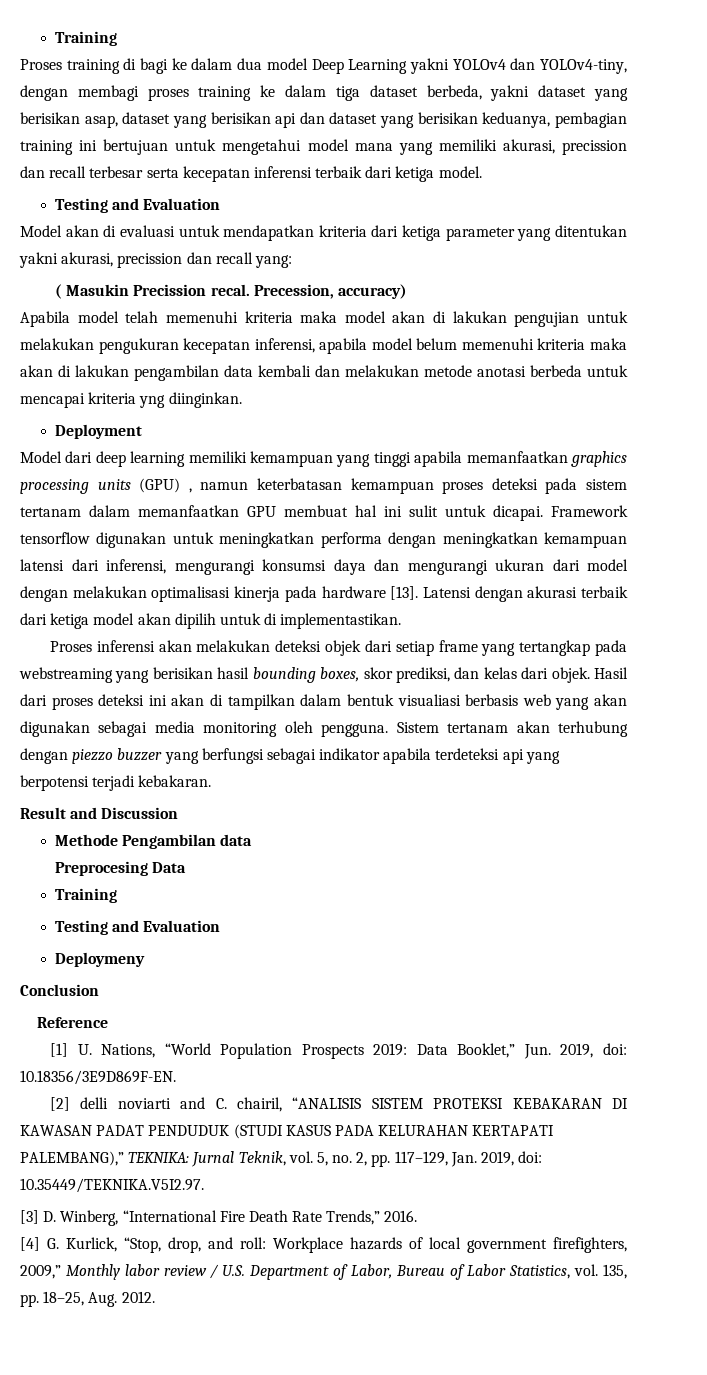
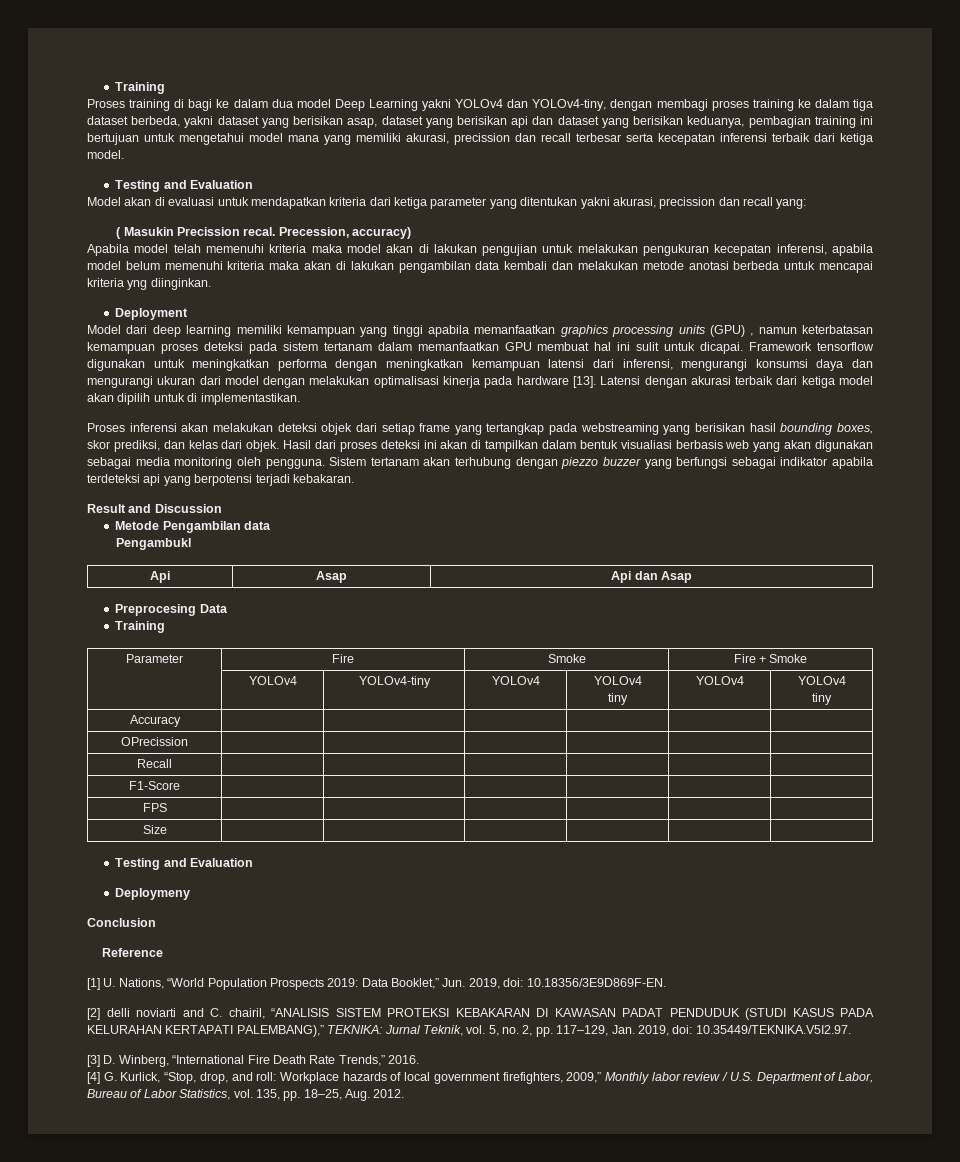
- Methode Pengambilan data
+ Metode Pengambilan data
+ Pengambukl
+ Api | Asap | Api dan Asap
  Preprocesing Data
  Training
+ Parameter | Fire | Smoke | Fire + Smoke
+ | YOLOv4 | YOLOv4-tiny | YOLOv4 | YOLOv4
+ tiny | YOLOv4 | YOLOv4
+ tiny
+ Accuracy | | | | | |
+ OPrecission | | | | | |
+ Recall | | | | | |
+ F1-Score | | | | | |
+ FPS | | | | | |
+ Size | | | | | |

